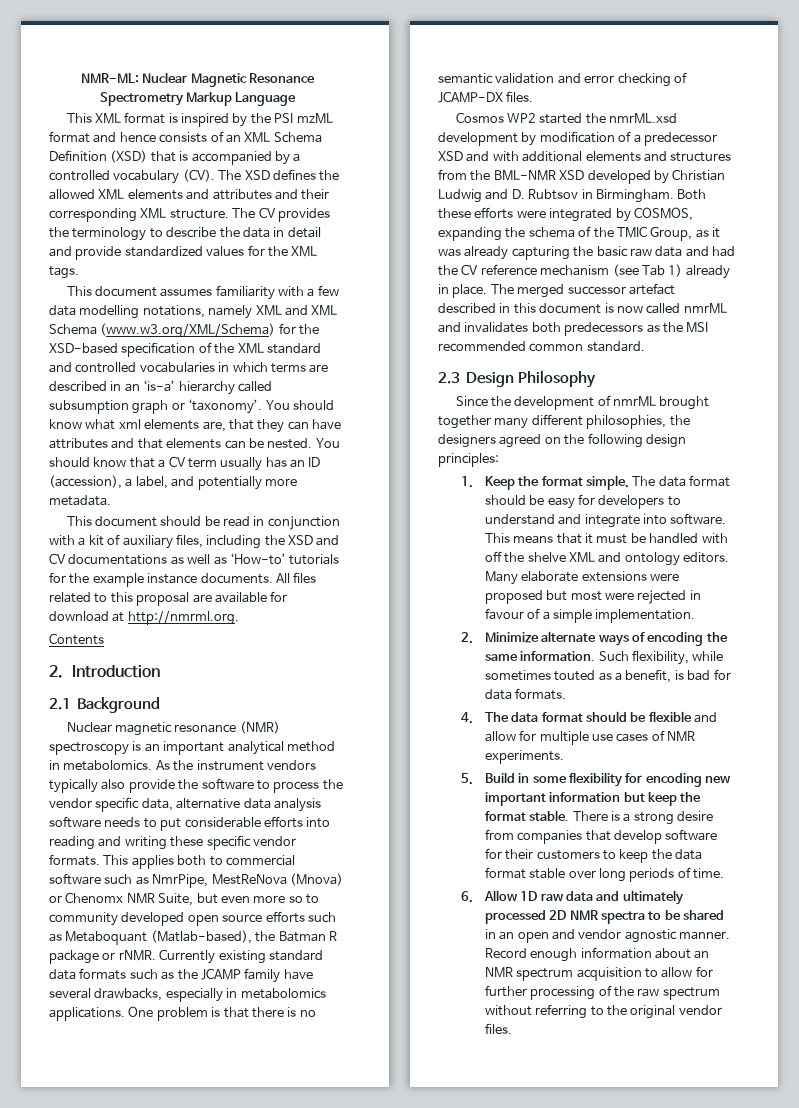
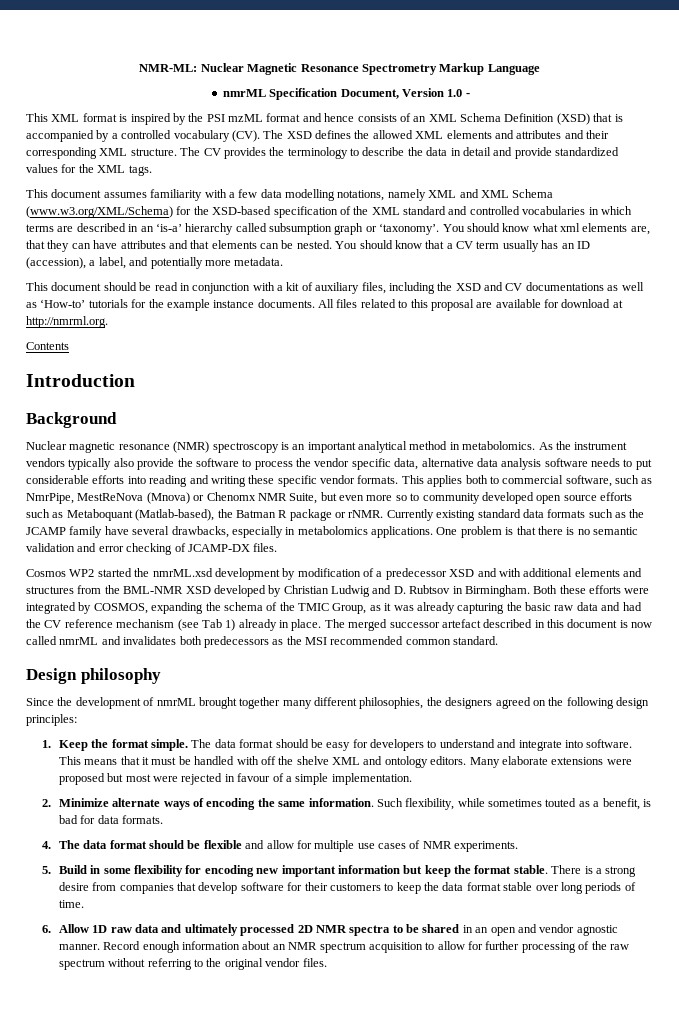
+ nmrML Specification Document, Version 1.0 -
- 2. Introduction
+ Introduction
- 2.1 Background
+ Background
- This applies both to commercial software such as NmrPipe, MestReNova (Mnova) or Chenomx NMR Suite, but even more so to community developed open source efforts such as Metaboquant (Matlab-based), the Batman R package or rNMR.
+ This applies both to commercial software, such as NmrPipe, MestReNova (Mnova) or Chenomx NMR Suite, but even more so to community developed open source efforts such as Metaboquant (Matlab-based), the Batman R package or rNMR.
- 2.3 Design Philosophy
+ Design philosophy

